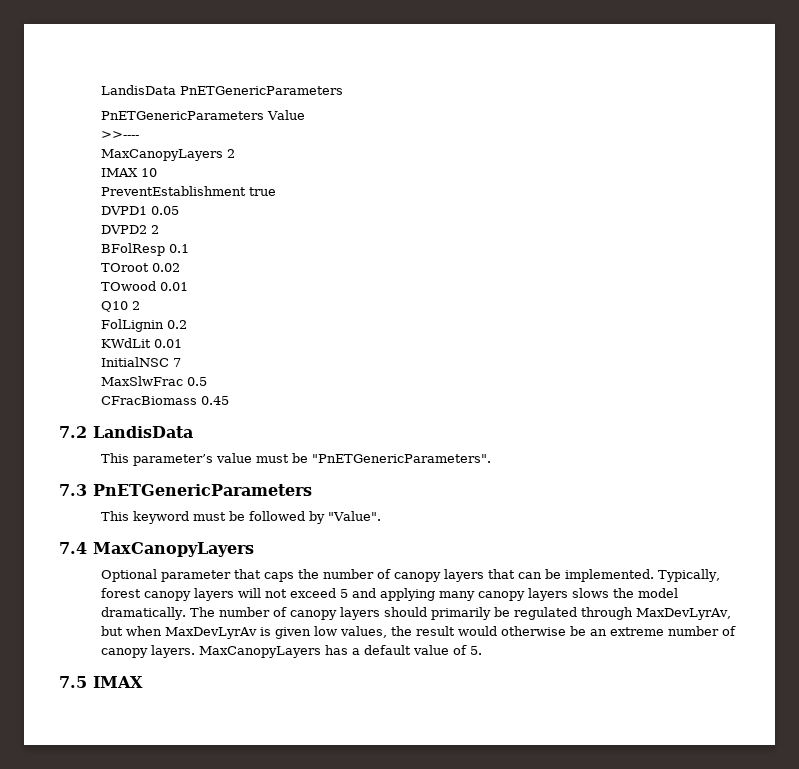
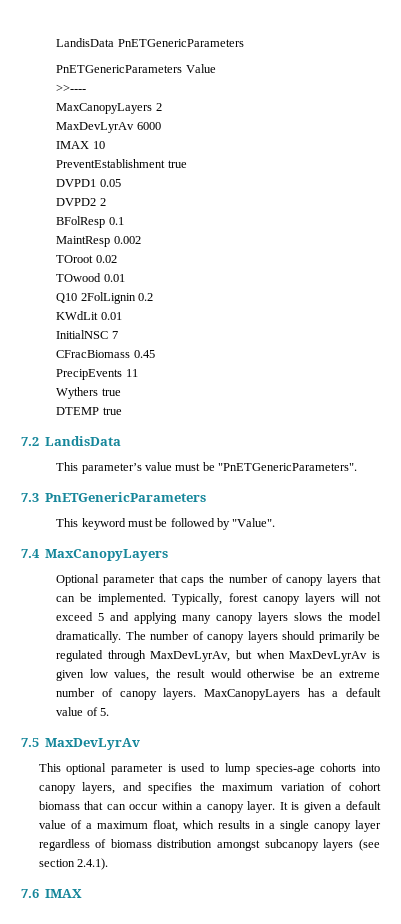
+ MaxDevLyrAv 6000
+ MaintResp 0.002
- Q10 2
- FolLignin 0.2
+ Q10 2FolLignin 0.2
- MaxSlwFrac 0.5
+ PrecipEvents 11
+ Wythers true
+ DTEMP true
- 7.5 IMAX
+ 7.5 MaxDevLyrAv
+ This optional parameter is used to lump species-age cohorts into canopy layers, and specifies the maximum variation of cohort biomass that can occur within a canopy layer. It is given a default value of a maximum float, which results in a single canopy layer regardless of biomass distribution amongst subcanopy layers (see section 2.4.1).
+ 7.6 IMAX

